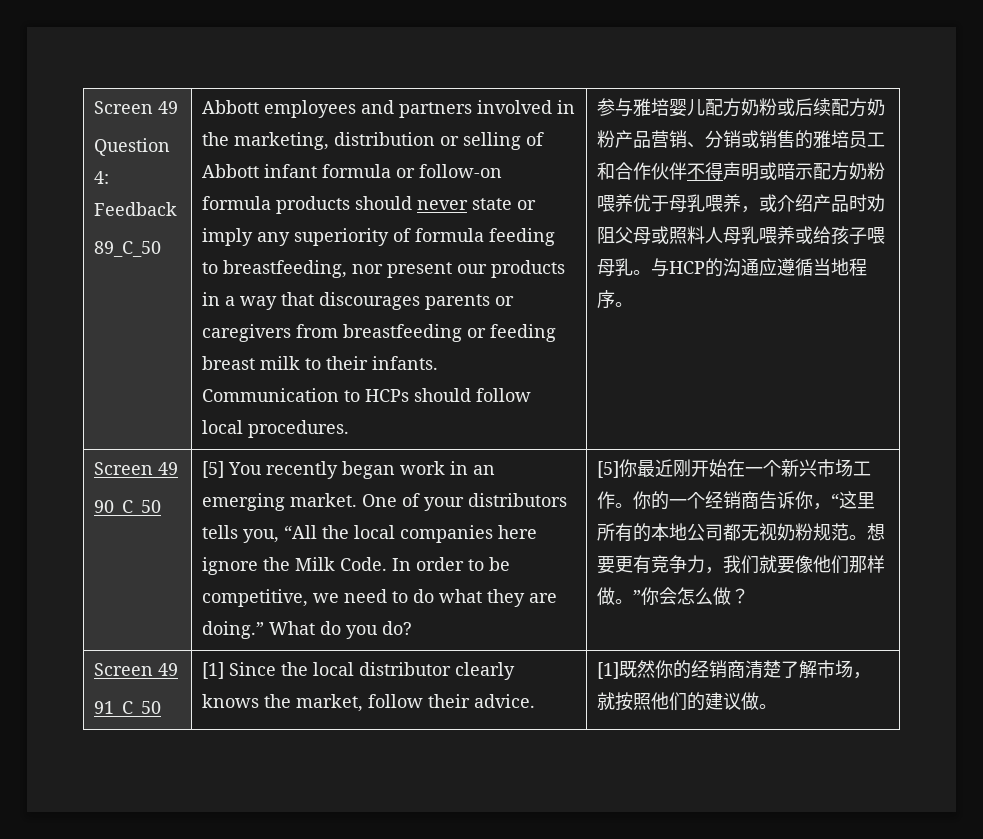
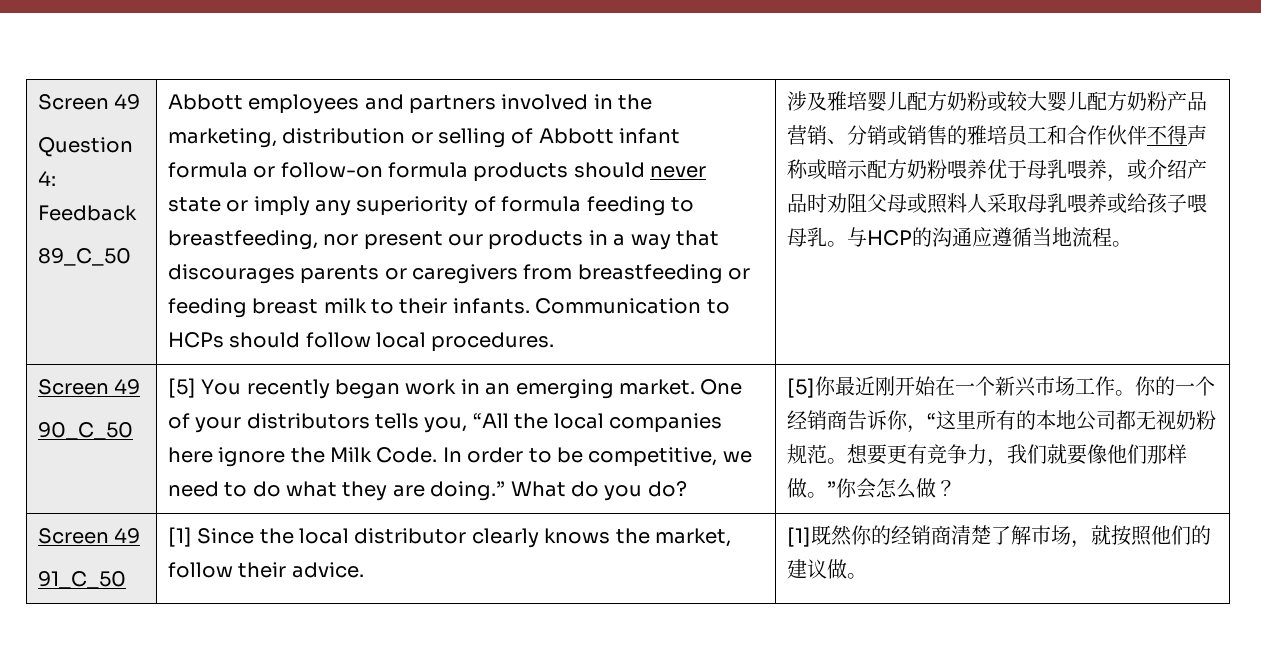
- 参与雅培婴儿配方奶粉或后续配方奶粉产品营销、分销或销售的雅培员工和合作伙伴不得声明或暗示配方奶粉喂养优于母乳喂养，或介绍产品时劝阻父母或照料人母乳喂养或给孩子喂母乳。
+ 涉及雅培婴儿配方奶粉或较大婴儿配方奶粉产品营销、分销或销售的雅培员工和合作伙伴不得声称或暗示配方奶粉喂养优于母乳喂养，或介绍产品时劝阻父母或照料人采取母乳喂养或给孩子喂母乳。
- 与HCP的沟通应遵循当地程序。
+ 与HCP的沟通应遵循当地流程。

